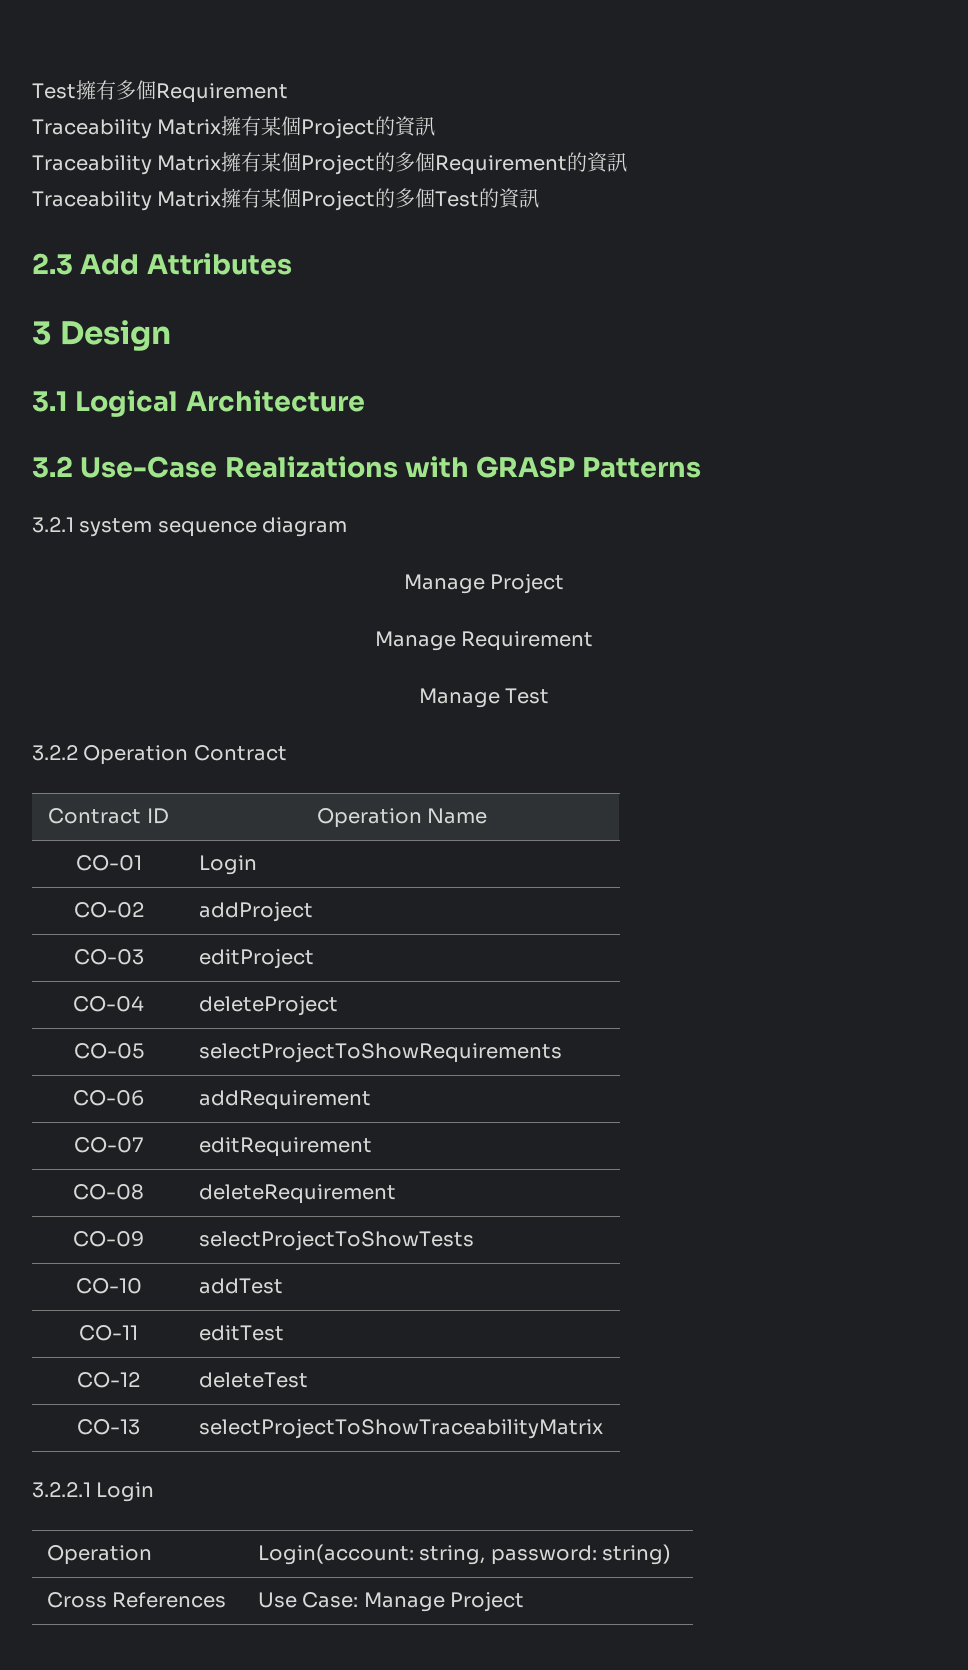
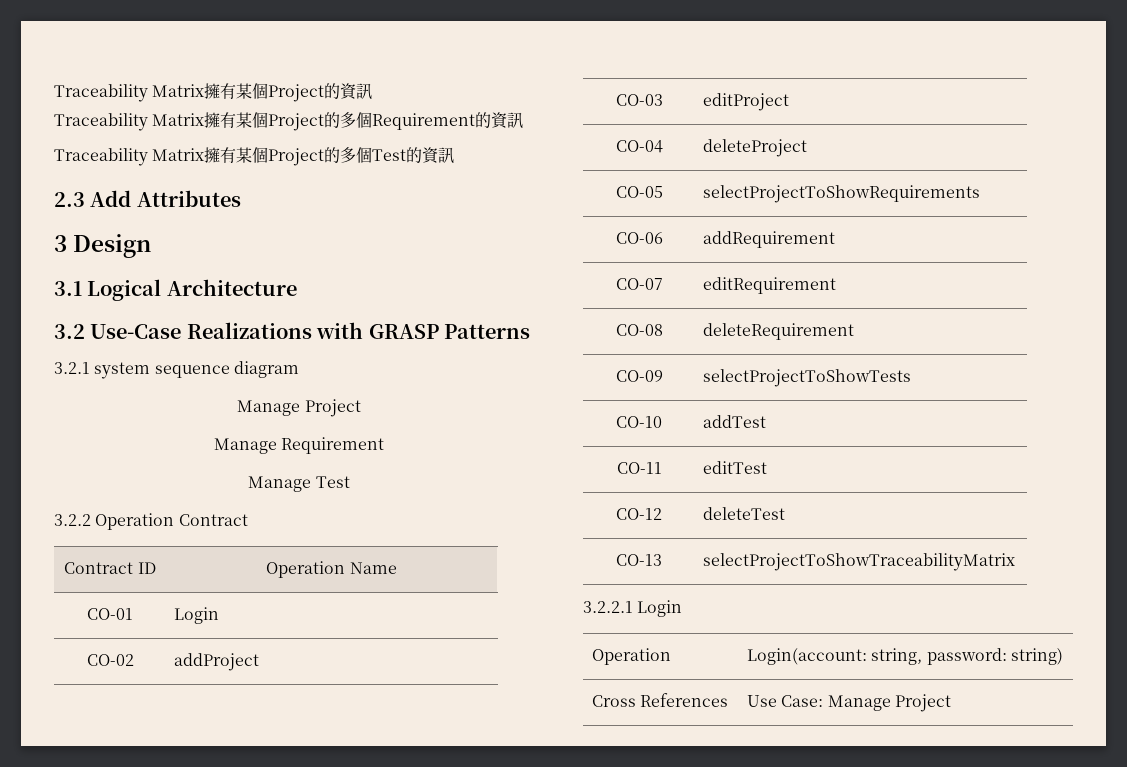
- Test擁有多個Requirement

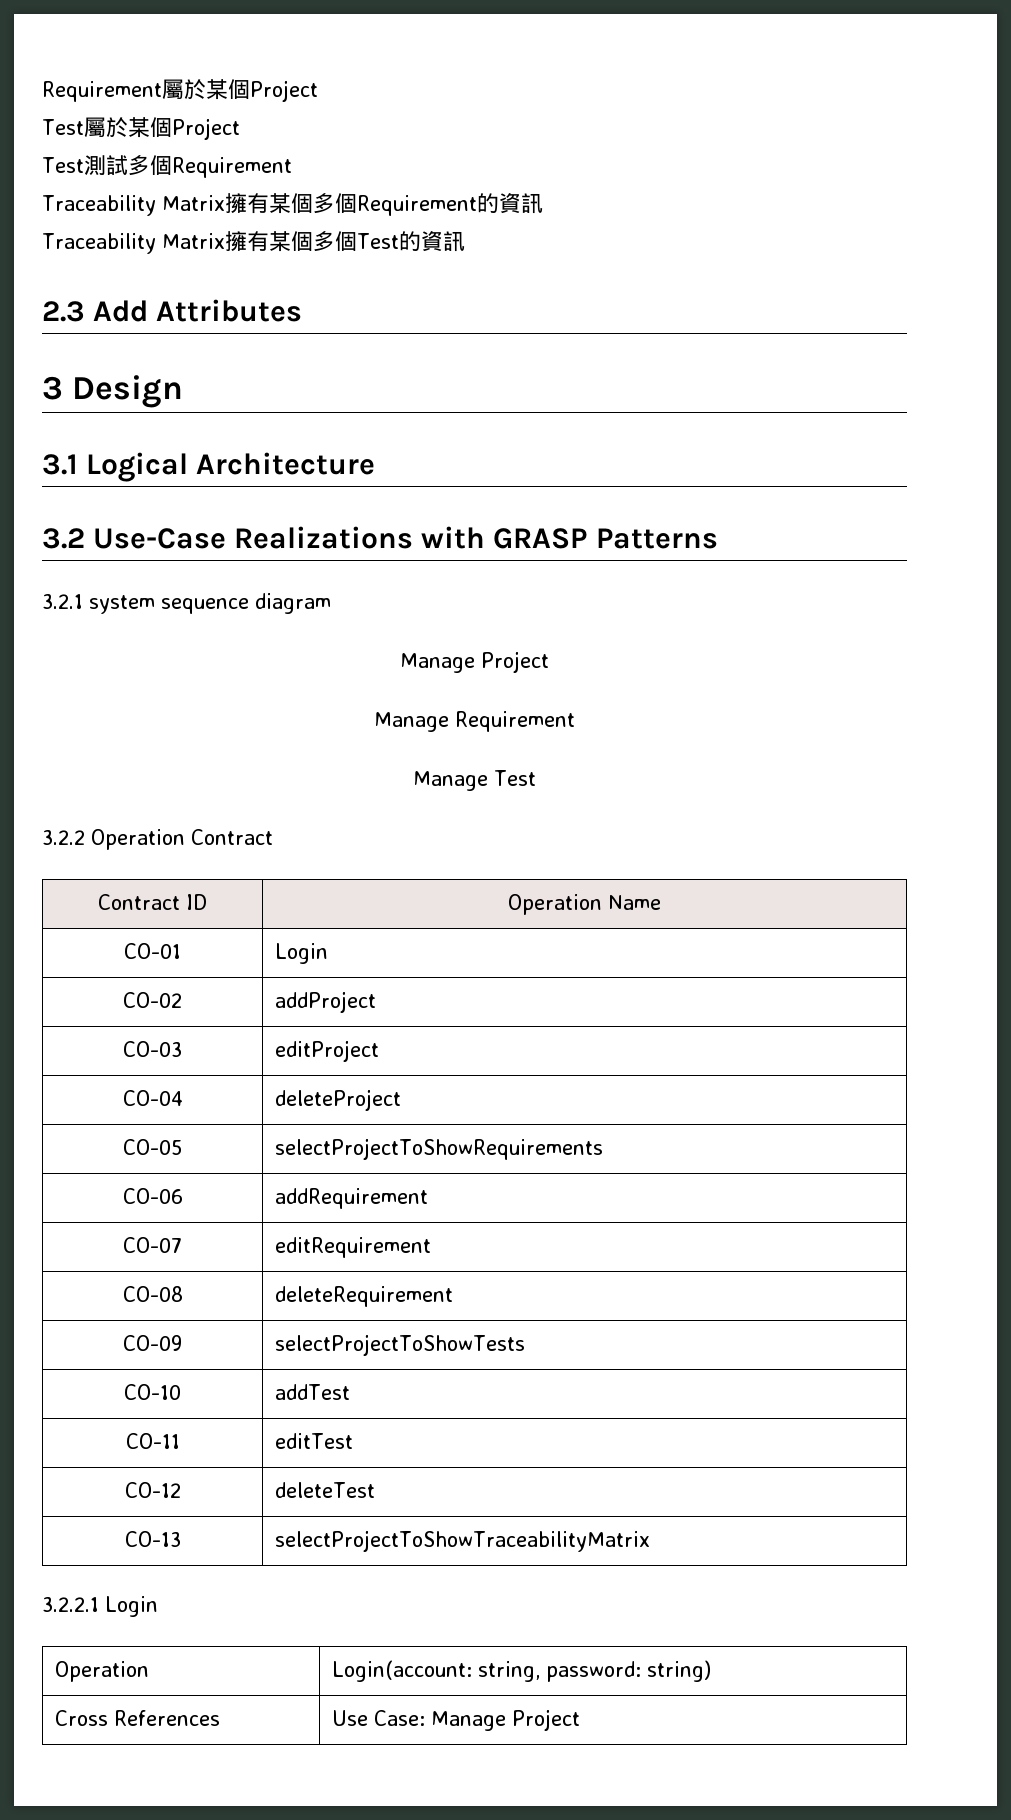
- Traceability Matrix擁有某個Project的資訊
- Traceability Matrix擁有某個Project的多個Requirement的資訊
+ Requirement屬於某個Project
+ Test屬於某個Project
+ Test測試多個Requirement
+ Traceability Matrix擁有某個多個Requirement的資訊
- Traceability Matrix擁有某個Project的多個Test的資訊
+ Traceability Matrix擁有某個多個Test的資訊

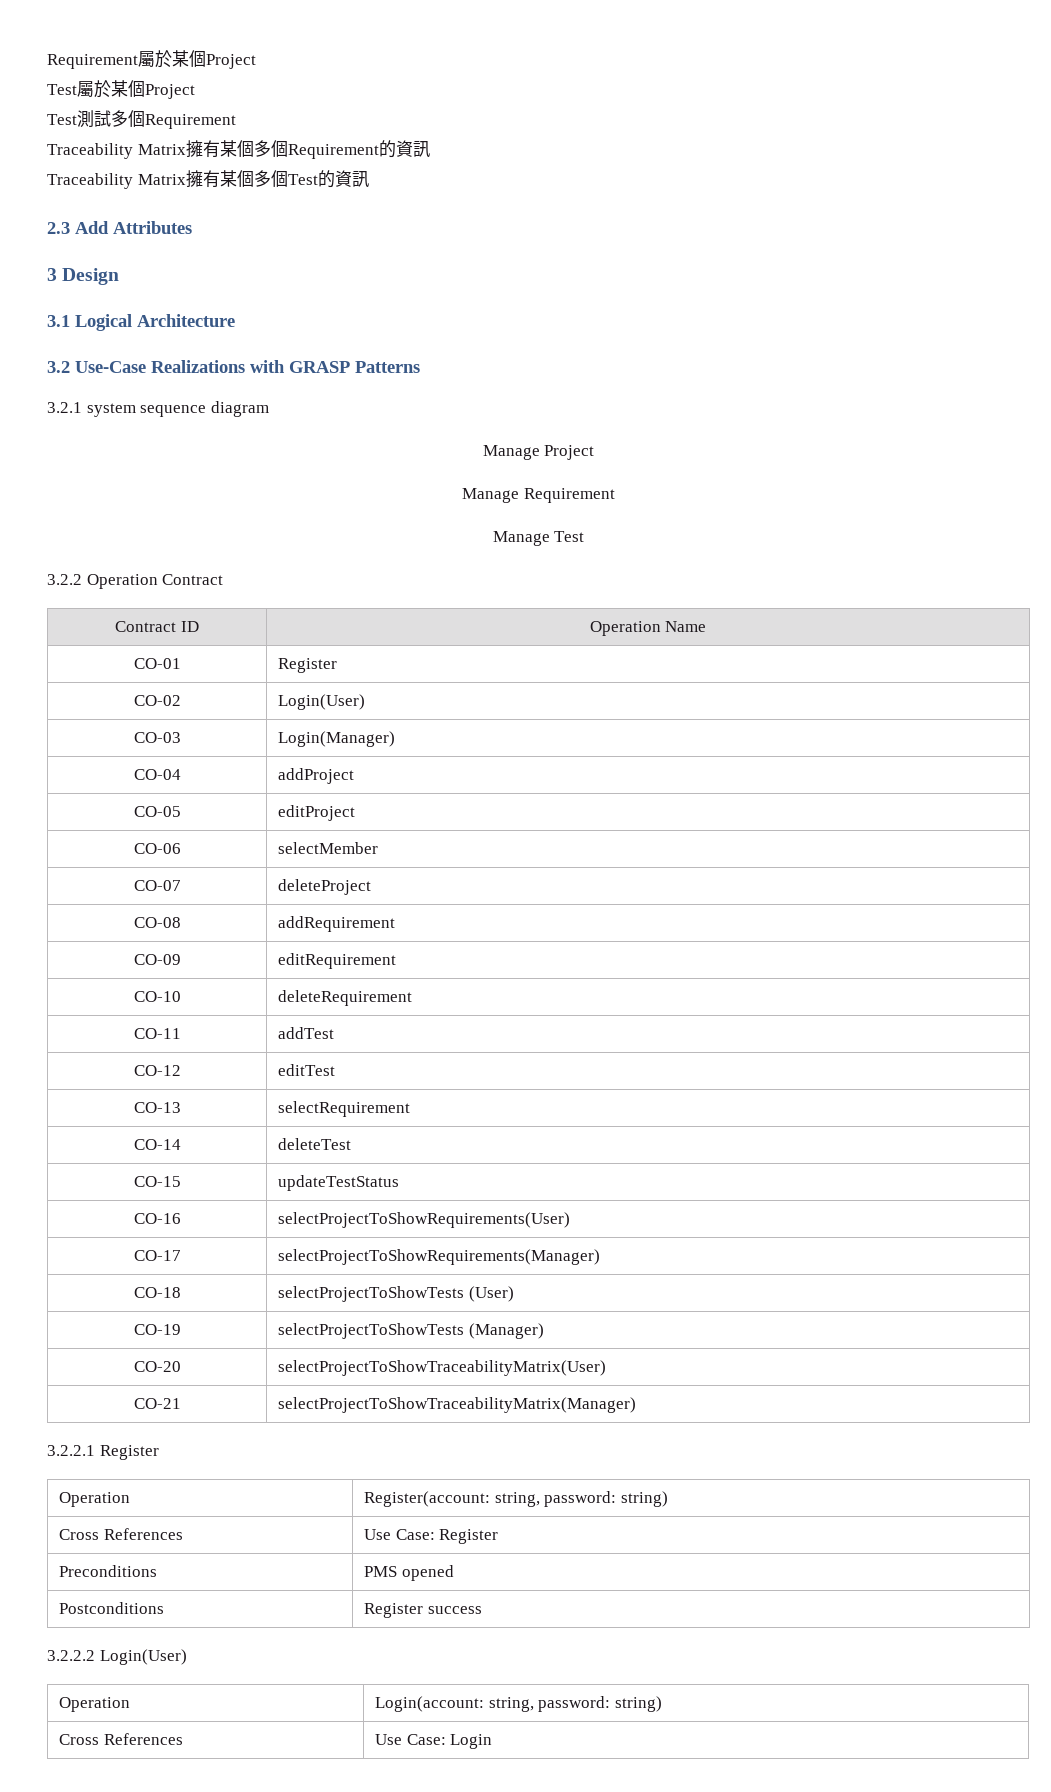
- CO-01 | Login
+ CO-01 | Register
- CO-02 | addProject
+ CO-02 | Login(User)
- CO-03 | editProject
+ CO-03 | Login(Manager)
- CO-04 | deleteProject
+ CO-04 | addProject
- CO-05 | selectProjectToShowRequirements
+ CO-05 | editProject
- CO-06 | addRequirement
+ CO-06 | selectMember
- CO-07 | editRequirement
+ CO-07 | deleteProject
- CO-08 | deleteRequirement
+ CO-08 | addRequirement
- CO-09 | selectProjectToShowTests
+ CO-09 | editRequirement
- CO-10 | addTest
+ CO-10 | deleteRequirement
- CO-11 | editTest
+ CO-11 | addTest
- CO-12 | deleteTest
+ CO-12 | editTest
- CO-13 | selectProjectToShowTraceabilityMatrix
- 3.2.2.1 Login
+ CO-13 | selectRequirement
+ CO-14 | deleteTest
+ CO-15 | updateTestStatus
+ CO-16 | selectProjectToShowRequirements(User)
+ CO-17 | selectProjectToShowRequirements(Manager)
+ CO-18 | selectProjectToShowTests (User)
+ CO-19 | selectProjectToShowTests (Manager)
+ CO-20 | selectProjectToShowTraceabilityMatrix(User)
+ CO-21 | selectProjectToShowTraceabilityMatrix(Manager)
+ 3.2.2.1 Register
+ Operation | Register(account: string, password: string)
+ Cross References | Use Case: Register
+ Preconditions | PMS opened
+ Postconditions | Register success
+ 3.2.2.2 Login(User)
- Cross References | Use Case: Manage Project
+ Cross References | Use Case: Login

